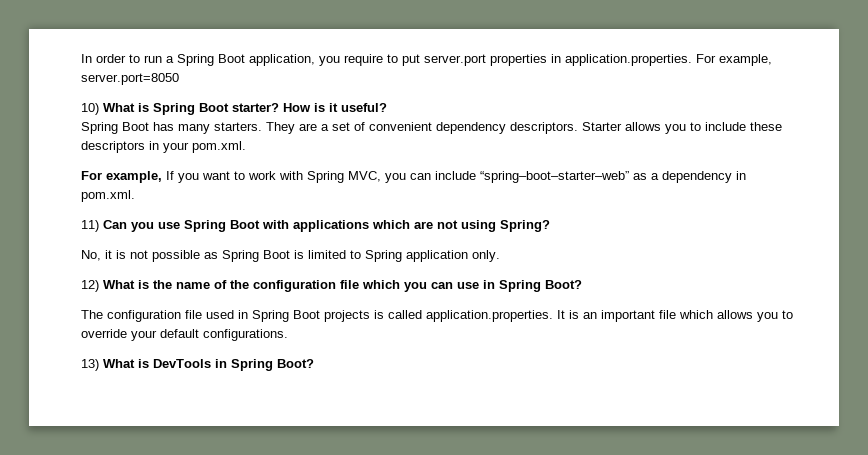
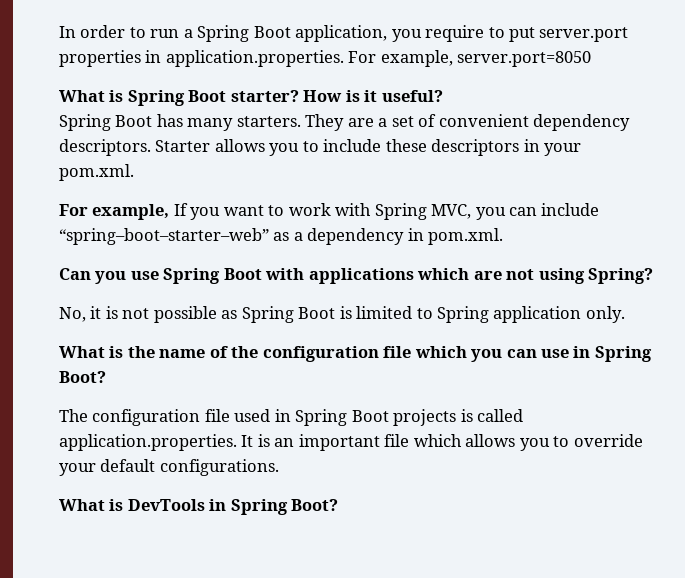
- 10) What is Spring Boot starter?
+ What is Spring Boot starter?
- 11) Can you use Spring Boot with applications which are not using Spring?
+ Can you use Spring Boot with applications which are not using Spring?
- 12) What is the name of the configuration file which you can use in Spring Boot?
+ What is the name of the configuration file which you can use in Spring Boot?
- 13) What is DevTools in Spring Boot?
+ What is DevTools in Spring Boot?

